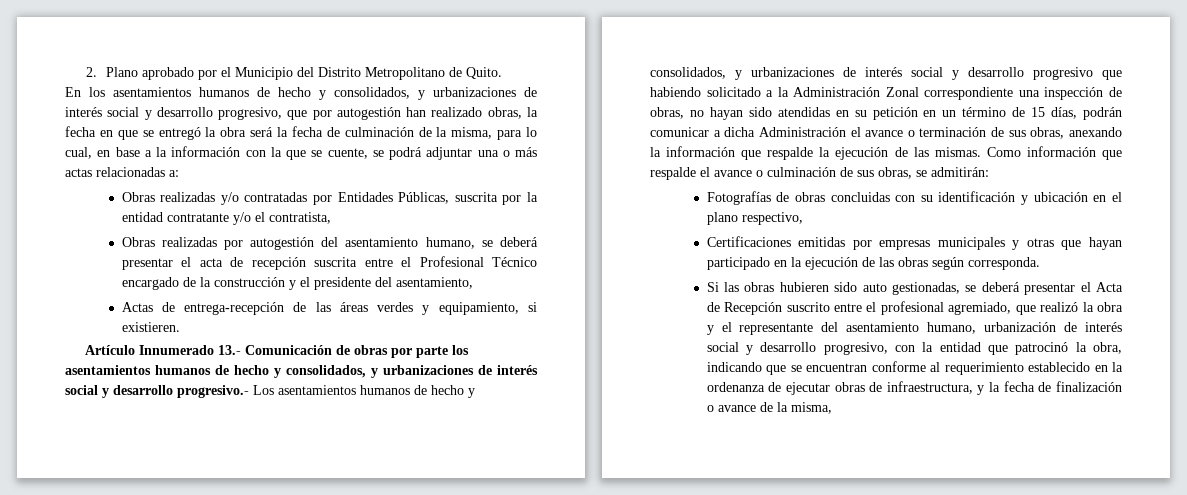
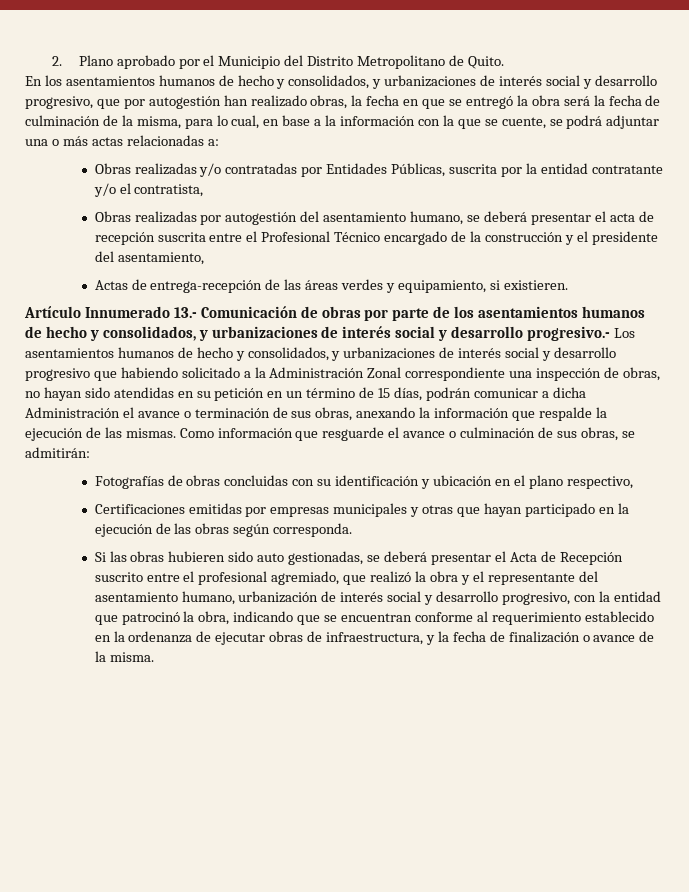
- Artículo Innumerado 13.- Comunicación de obras por parte los asentamientos humanos de hecho y consolidados, y urbanizaciones de interés social y desarrollo progresivo.- Los asentamientos humanos de hecho y consolidados, y urbanizaciones de interés social y desarrollo progresivo que habiendo solicitado a la Administración Zonal correspondiente una inspección de obras, no hayan sido atendidas en su petición en un término de 15 días, podrán comunicar a dicha Administración el avance o terminación de sus obras, anexando la información que respalde la ejecución de las mismas.
+ Artículo Innumerado 13.- Comunicación de obras por parte de los asentamientos humanos de hecho y consolidados, y urbanizaciones de interés social y desarrollo progresivo.- Los asentamientos humanos de hecho y consolidados, y urbanizaciones de interés social y desarrollo progresivo que habiendo solicitado a la Administración Zonal correspondiente una inspección de obras, no hayan sido atendidas en su petición en un término de 15 días, podrán comunicar a dicha Administración el avance o terminación de sus obras, anexando la información que respalde la ejecución de las mismas.
- Como información que respalde el avance o culminación de sus obras, se admitirán:
+ Como información que resguarde el avance o culminación de sus obras, se admitirán:
- Si las obras hubieren sido auto gestionadas, se deberá presentar el Acta de Recepción suscrito entre el profesional agremiado, que realizó la obra y el representante del asentamiento humano, urbanización de interés social y desarrollo progresivo, con la entidad que patrocinó la obra, indicando que se encuentran conforme al requerimiento establecido en la ordenanza de ejecutar obras de infraestructura, y la fecha de finalización o avance de la misma,
+ Si las obras hubieren sido auto gestionadas, se deberá presentar el Acta de Recepción suscrito entre el profesional agremiado, que realizó la obra y el representante del asentamiento humano, urbanización de interés social y desarrollo progresivo, con la entidad que patrocinó la obra, indicando que se encuentran conforme al requerimiento establecido en la ordenanza de ejecutar obras de infraestructura, y la fecha de finalización o avance de la misma.

